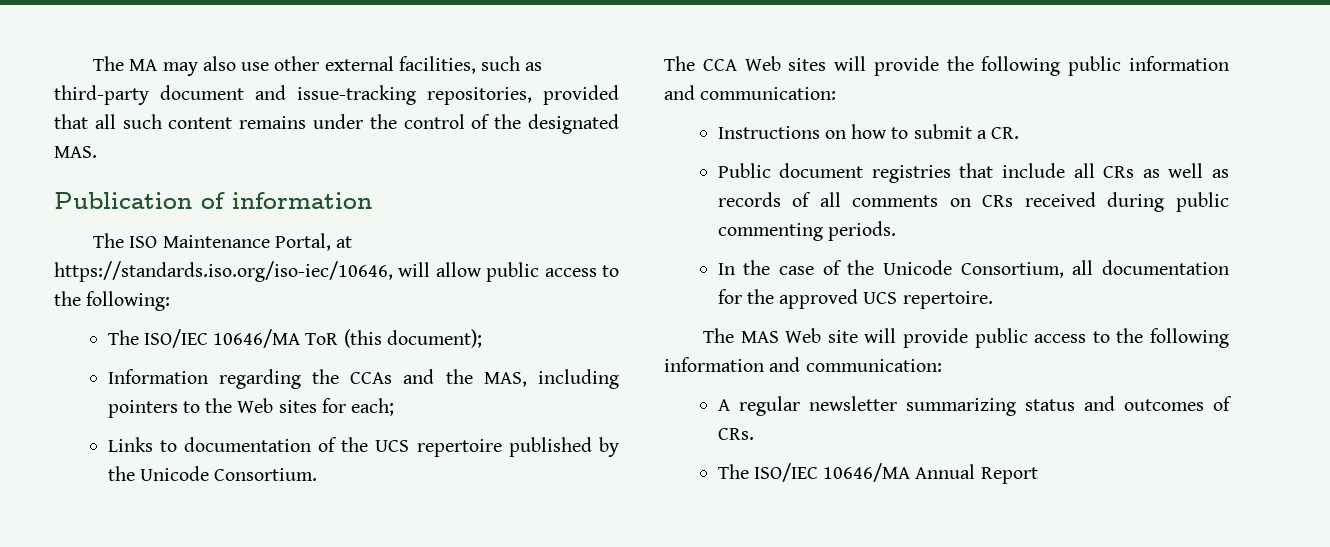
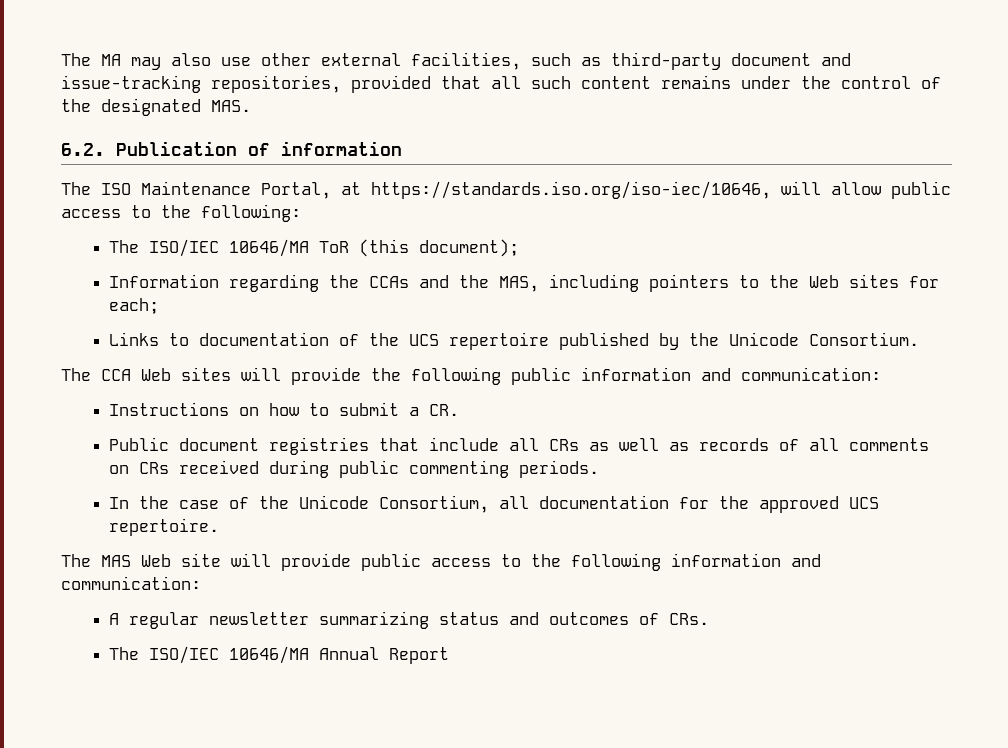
- Publication of information
+ 6.2. Publication of information

